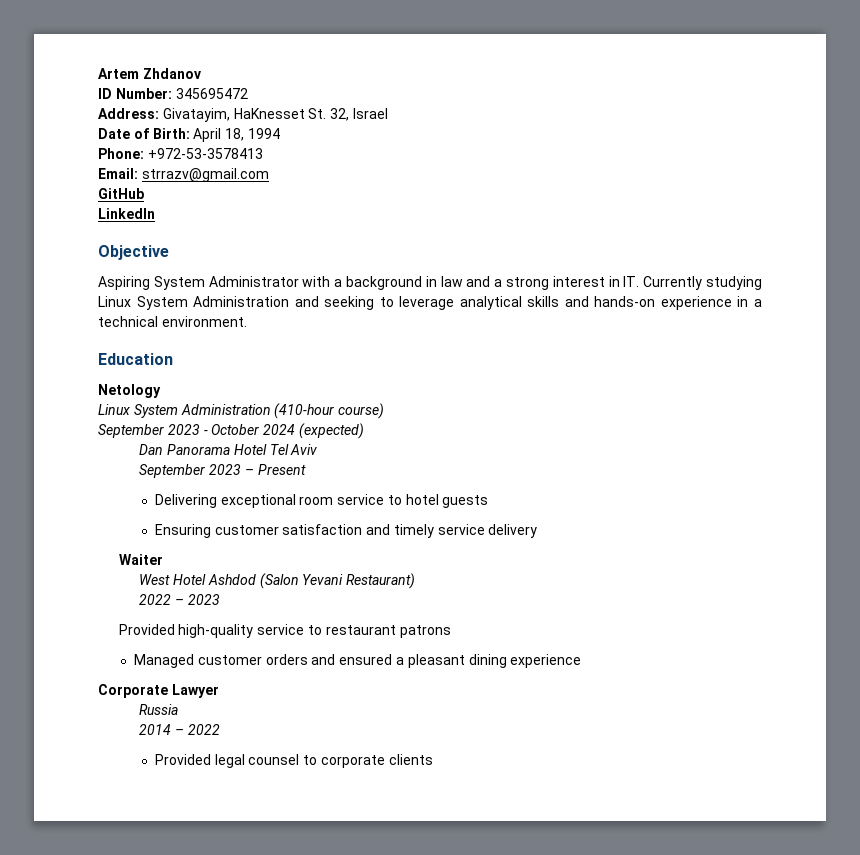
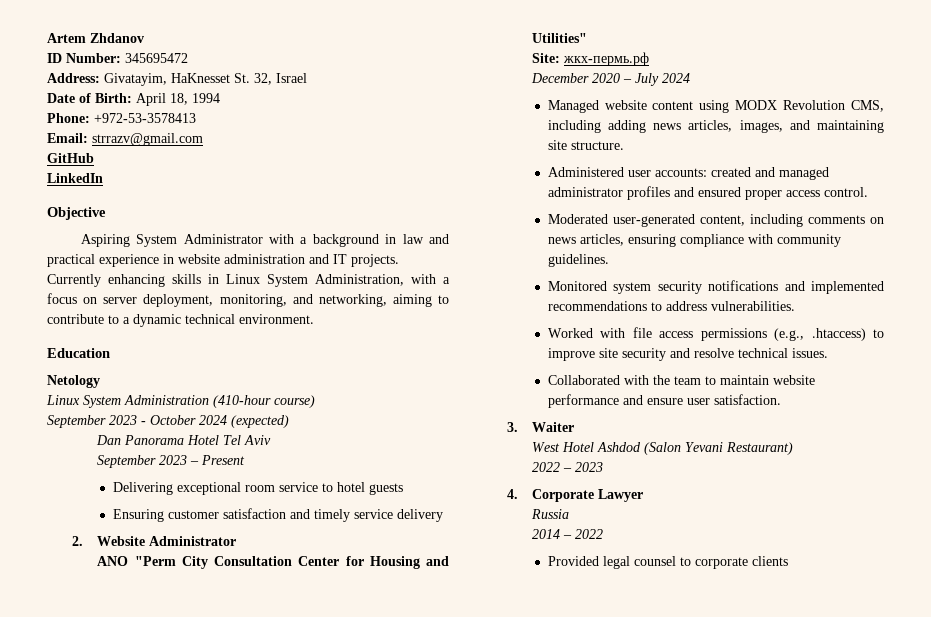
- Aspiring System Administrator with a background in law and a strong interest in IT. Currently studying Linux System Administration and seeking to leverage analytical skills and hands-on experience in a technical environment.
+ Aspiring System Administrator with a background in law and practical experience in website administration and IT projects. Currently enhancing skills in Linux System Administration, with a focus on server deployment, monitoring, and networking, aiming to contribute to a dynamic technical environment.
- Waiter
+ 2. Website Administrator
+ ANO "Perm City Consultation Center for Housing and Utilities"
+ Site: жкх-пермь.рф
+ December 2020 – July 2024
+ Managed website content using MODX Revolution CMS, including adding news articles, images, and maintaining site structure.
+ Administered user accounts: created and managed administrator profiles and ensured proper access control.
+ Moderated user-generated content, including comments on news articles, ensuring compliance with community guidelines.
+ Monitored system security notifications and implemented recommendations to address vulnerabilities.
+ Worked with file access permissions (e.g., .htaccess) to improve site security and resolve technical issues.
+ Collaborated with the team to maintain website performance and ensure user satisfaction.
+ 3. Waiter
- Provided high-quality service to restaurant patrons
- Managed customer orders and ensured a pleasant dining experience
- Corporate Lawyer
+ 4. Corporate Lawyer

